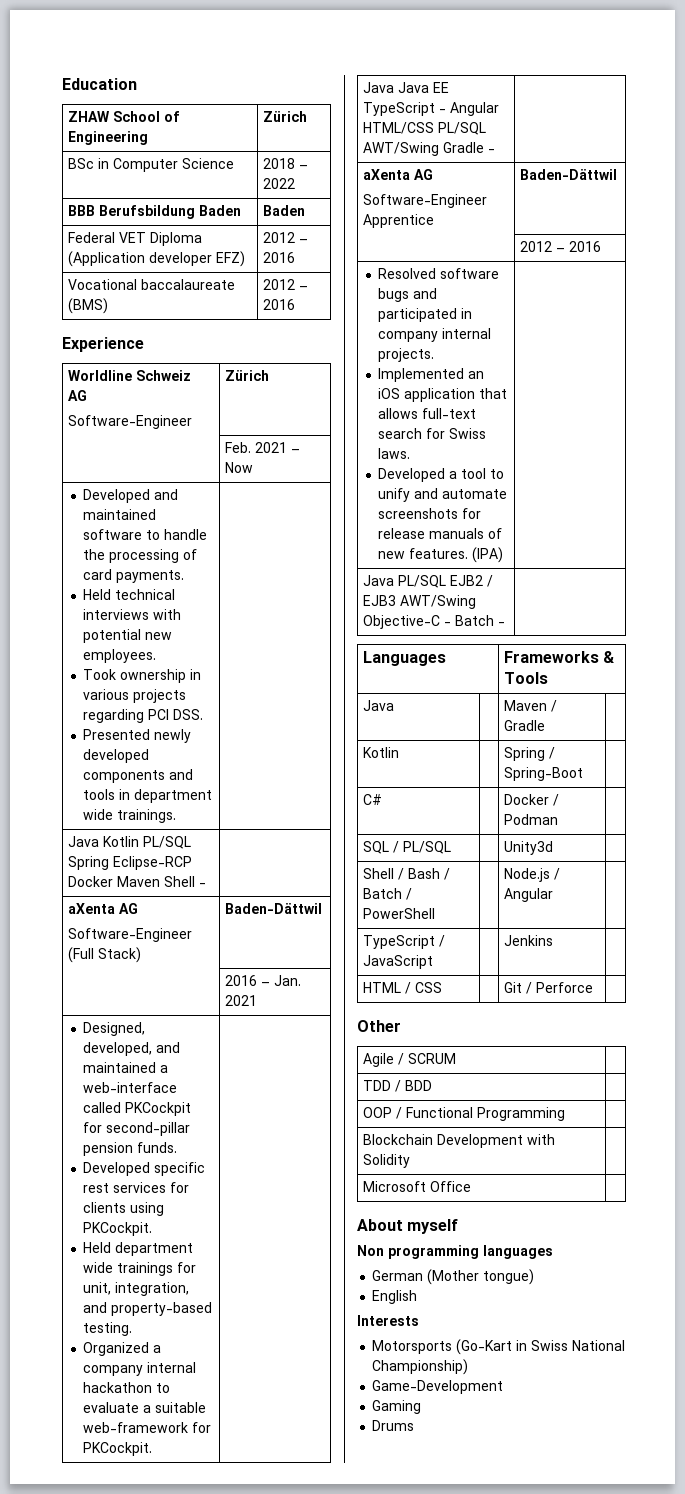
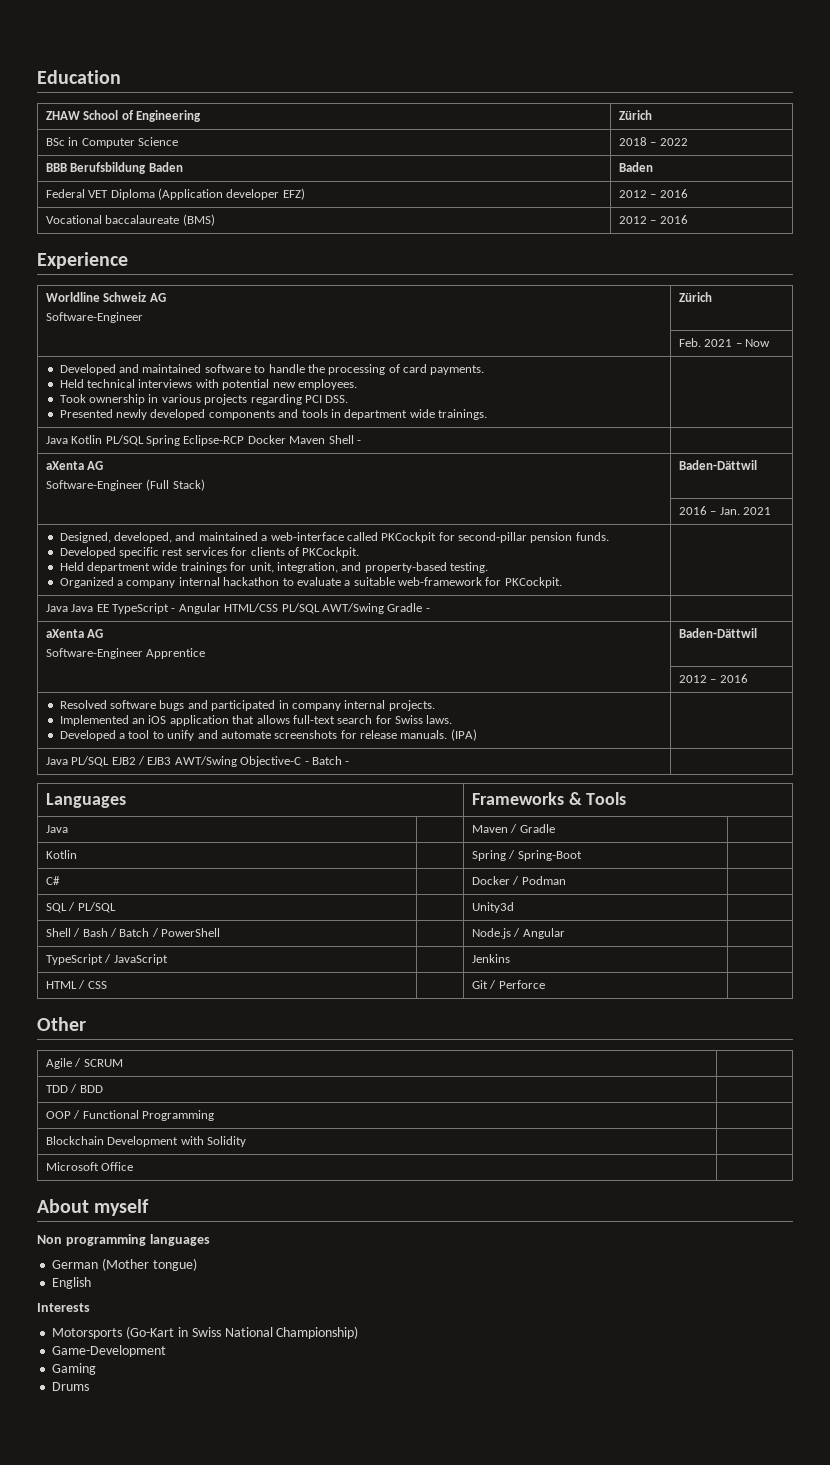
- Developed specific rest services for clients using PKCockpit.
+ Developed specific rest services for clients of PKCockpit.
  Resolved software bugs and participated in company internal projects.
  Implemented an iOS application that allows full-text search for Swiss laws.
- Developed a tool to unify and automate screenshots for release manuals of new features. (IPA) |
+ Developed a tool to unify and automate screenshots for release manuals. (IPA) |

